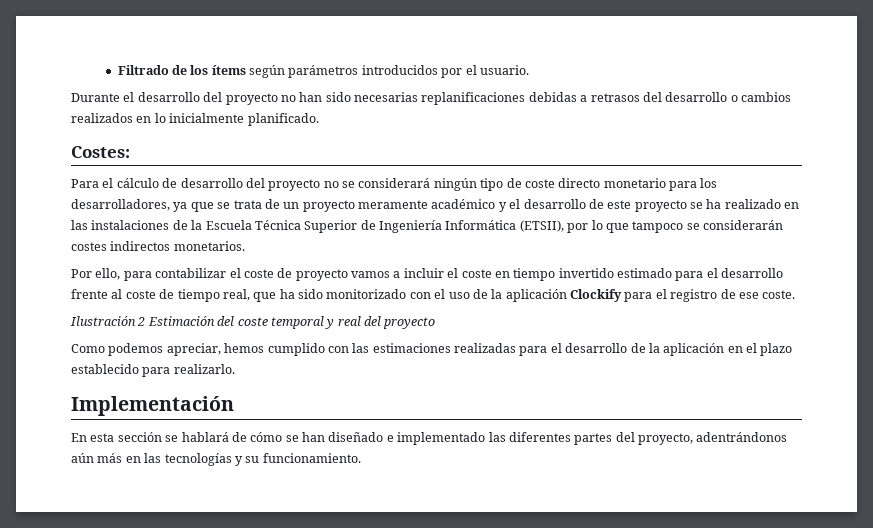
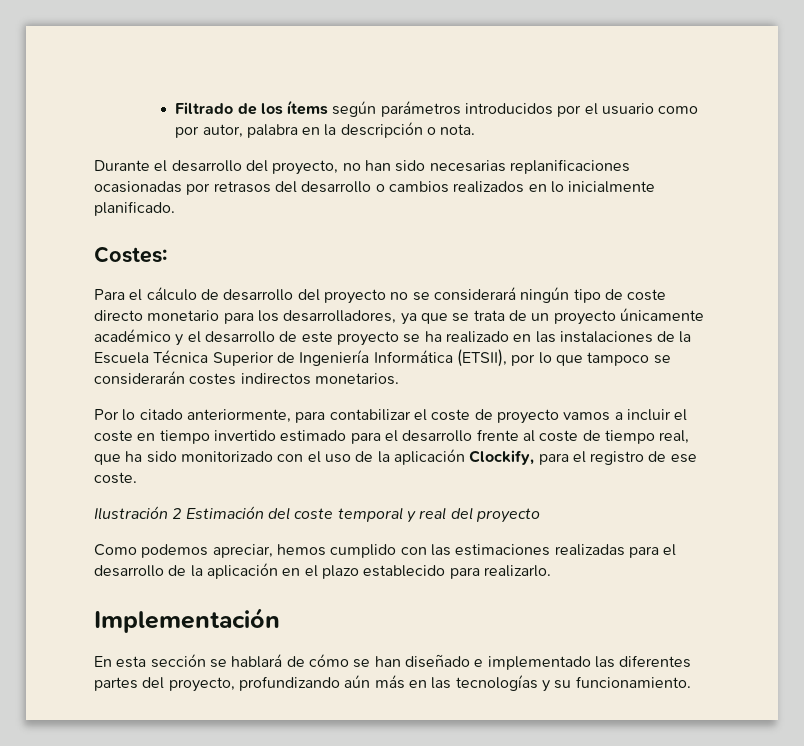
- Filtrado de los ítems según parámetros introducidos por el usuario.
+ Filtrado de los ítems según parámetros introducidos por el usuario como por autor, palabra en la descripción o nota.
- Durante el desarrollo del proyecto no han sido necesarias replanificaciones debidas a retrasos del desarrollo o cambios realizados en lo inicialmente planificado.
+ Durante el desarrollo del proyecto, no han sido necesarias replanificaciones ocasionadas por retrasos del desarrollo o cambios realizados en lo inicialmente planificado.
- Para el cálculo de desarrollo del proyecto no se considerará ningún tipo de coste directo monetario para los desarrolladores, ya que se trata de un proyecto meramente académico y el desarrollo de este proyecto se ha realizado en las instalaciones de la Escuela Técnica Superior de Ingeniería Informática (ETSII), por lo que tampoco se considerarán costes indirectos monetarios.
+ Para el cálculo de desarrollo del proyecto no se considerará ningún tipo de coste directo monetario para los desarrolladores, ya que se trata de un proyecto únicamente académico y el desarrollo de este proyecto se ha realizado en las instalaciones de la Escuela Técnica Superior de Ingeniería Informática (ETSII), por lo que tampoco se considerarán costes indirectos monetarios.
- Por ello, para contabilizar el coste de proyecto vamos a incluir el coste en tiempo invertido estimado para el desarrollo frente al coste de tiempo real, que ha sido monitorizado con el uso de la aplicación Clockify para el registro de ese coste.
+ Por lo citado anteriormente, para contabilizar el coste de proyecto vamos a incluir el coste en tiempo invertido estimado para el desarrollo frente al coste de tiempo real, que ha sido monitorizado con el uso de la aplicación Clockify, para el registro de ese coste.
- En esta sección se hablará de cómo se han diseñado e implementado las diferentes partes del proyecto, adentrándonos aún más en las tecnologías y su funcionamiento.
+ En esta sección se hablará de cómo se han diseñado e implementado las diferentes partes del proyecto, profundizando aún más en las tecnologías y su funcionamiento.

